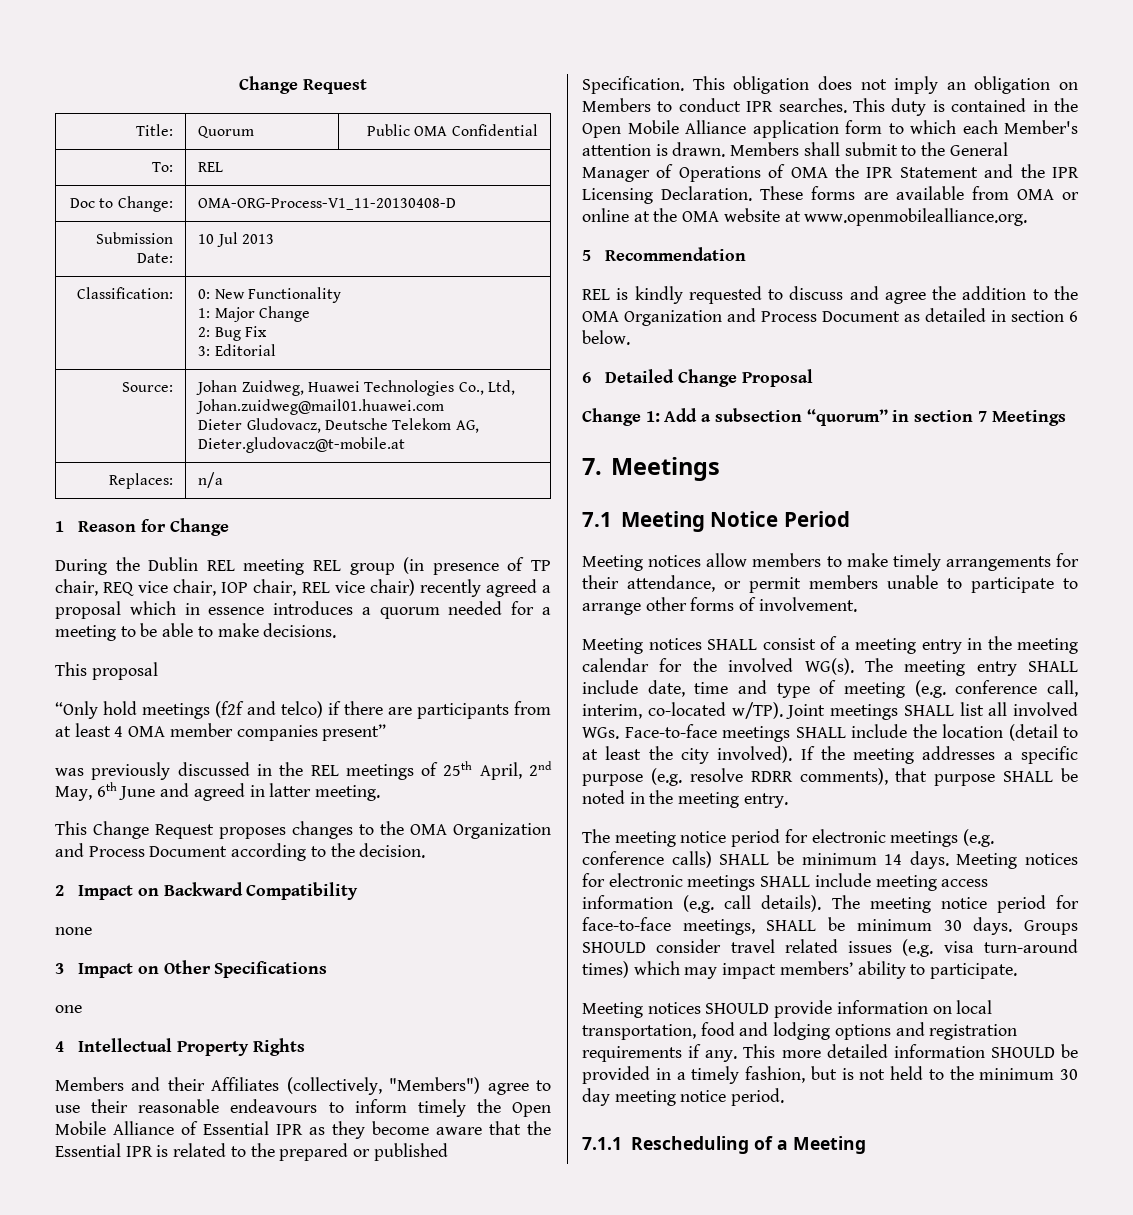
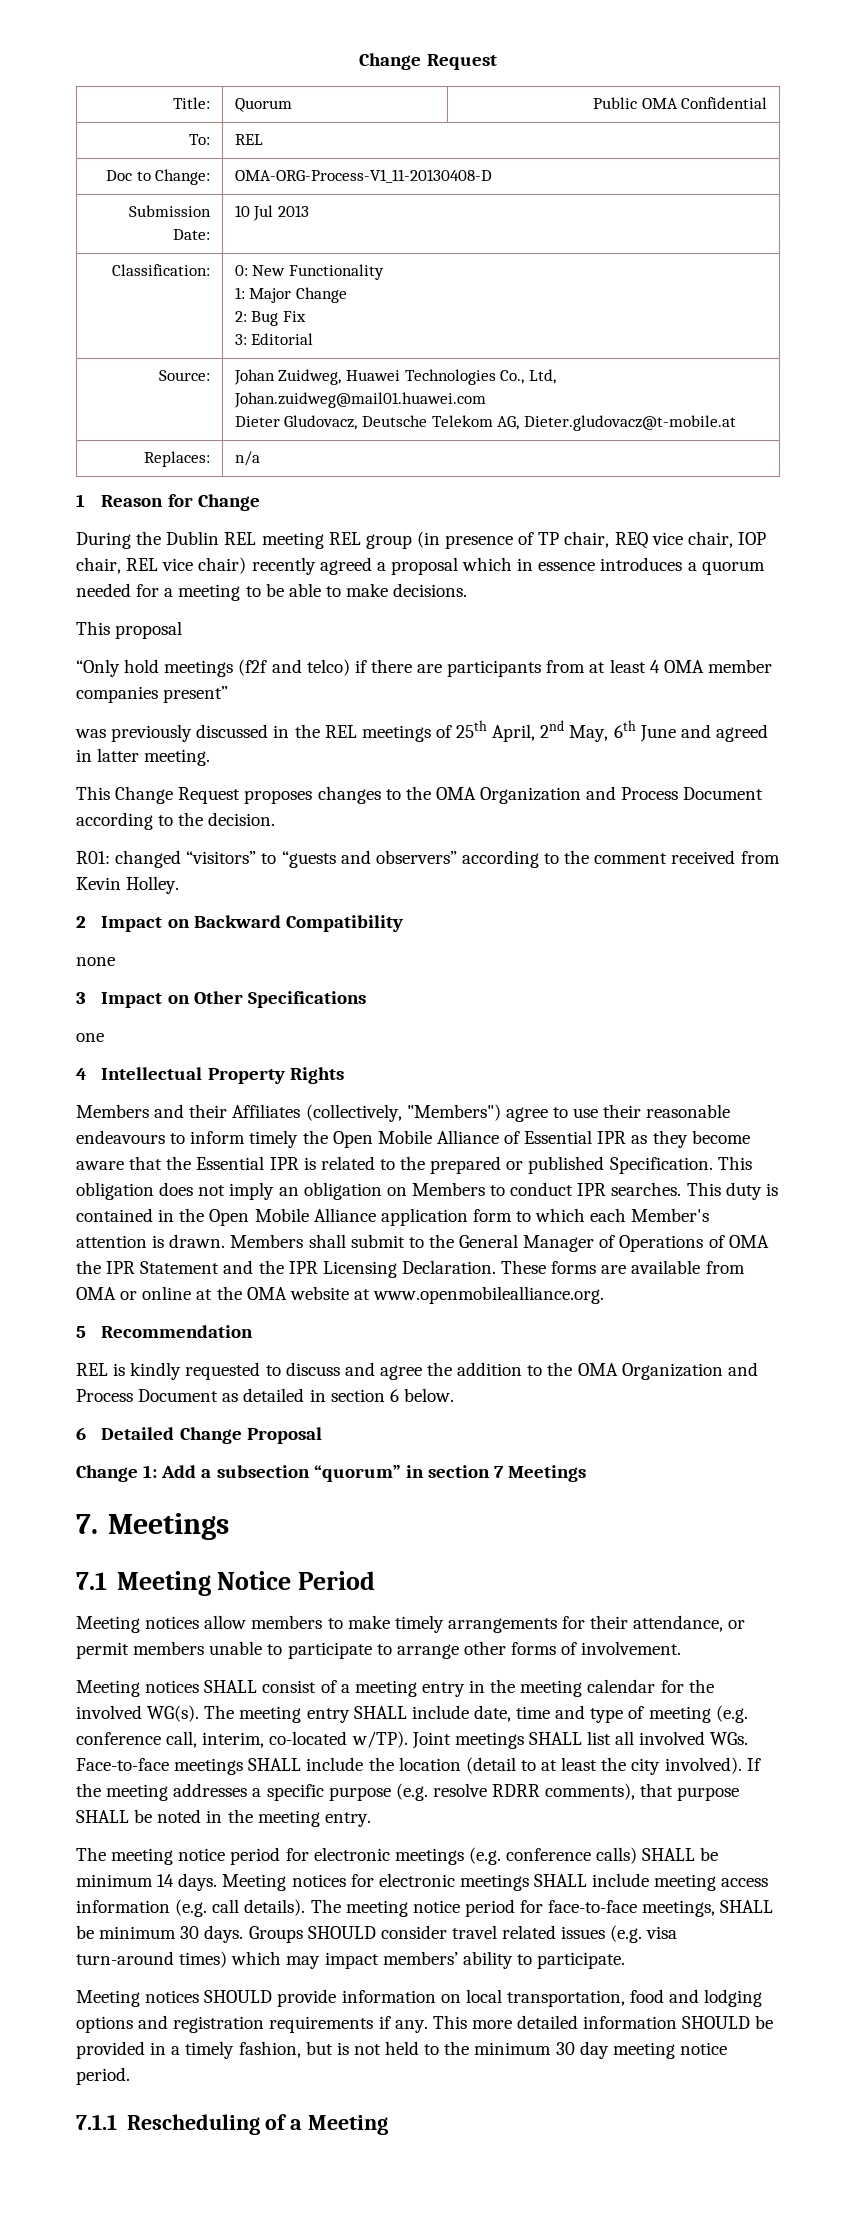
+ R01: changed “visitors” to “guests and observers” according to the comment received from Kevin Holley.

